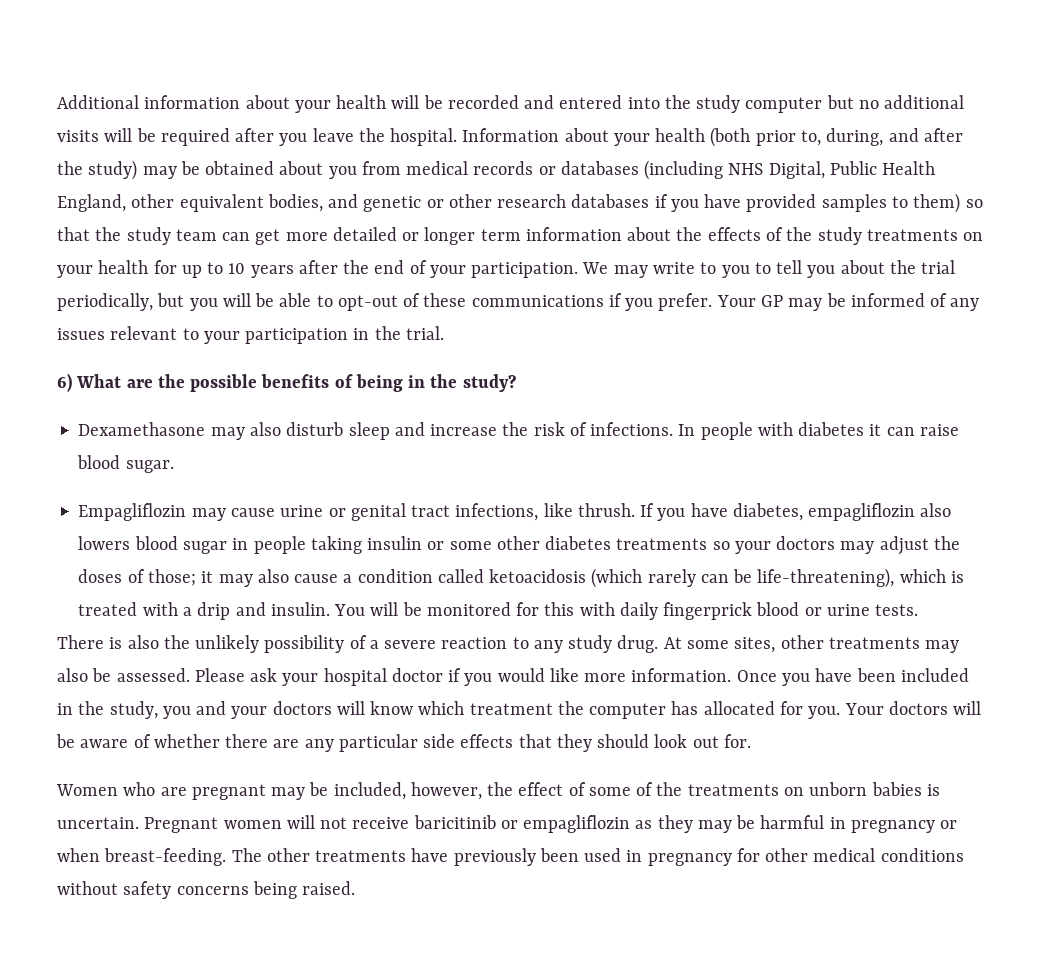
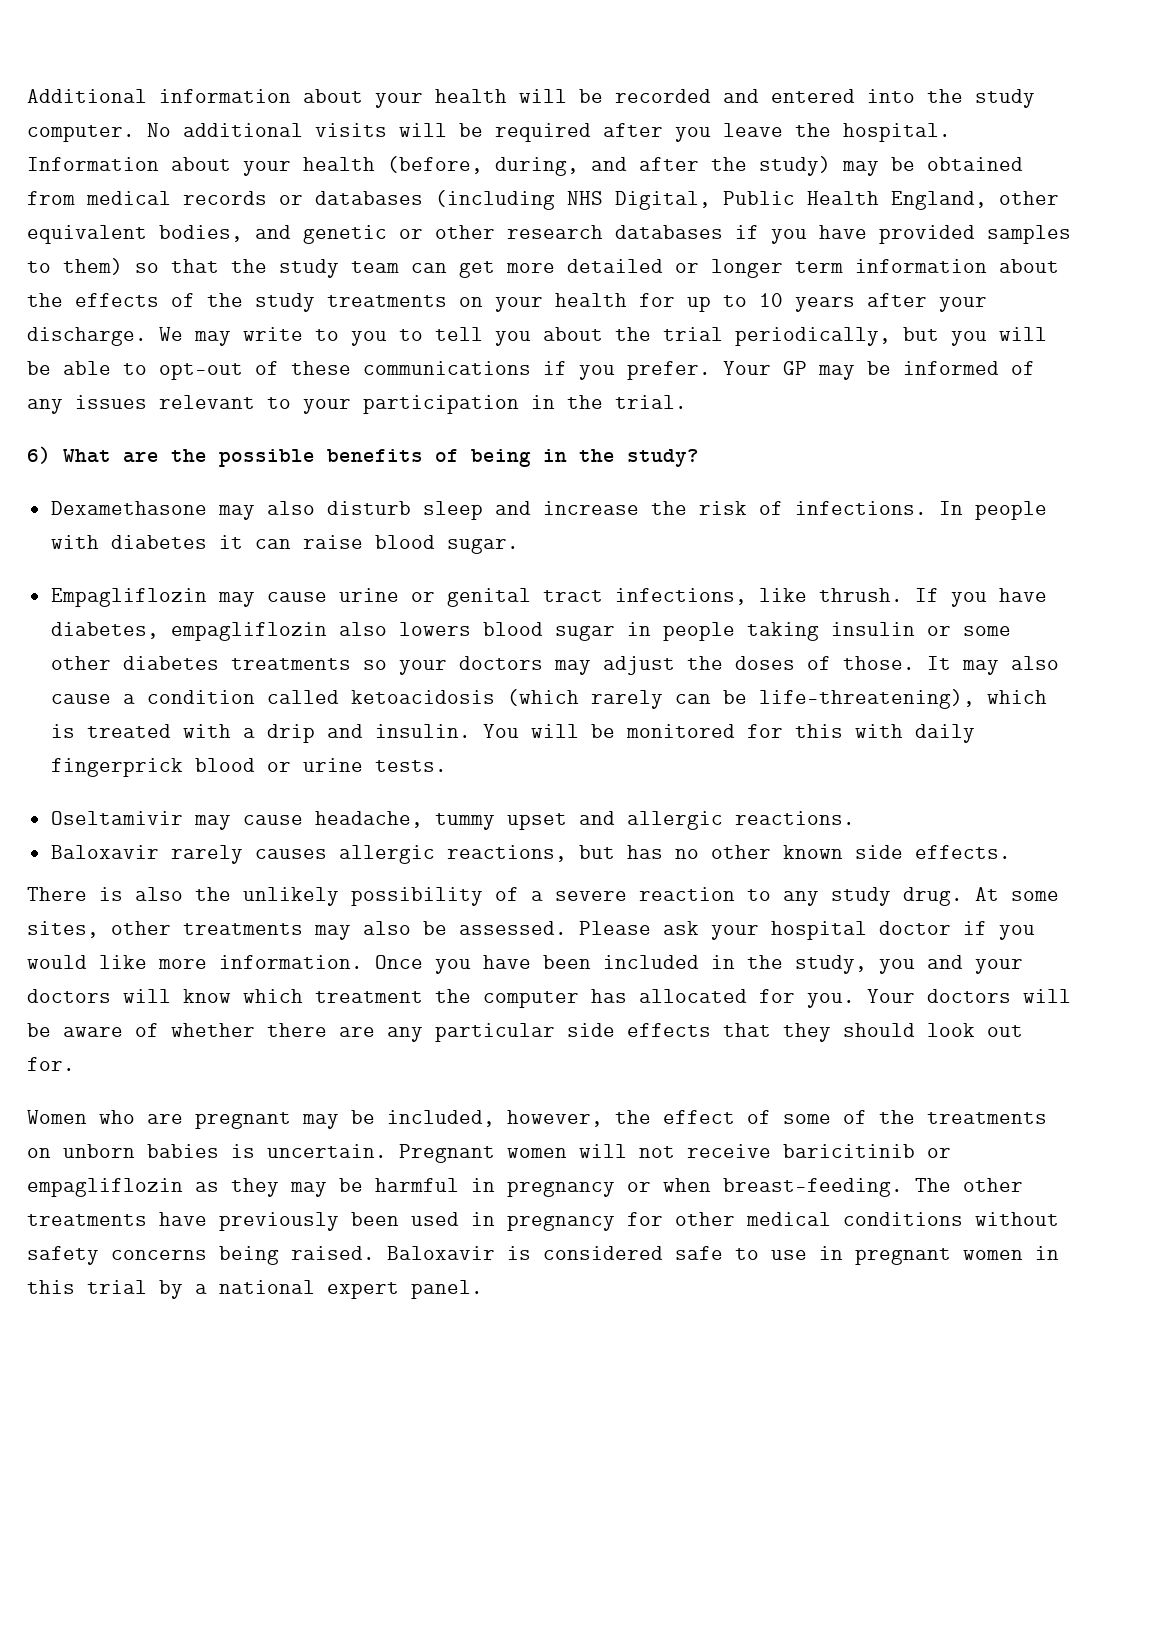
- Additional information about your health will be recorded and entered into the study computer but no additional visits will be required after you leave the hospital.
+ Additional information about your health will be recorded and entered into the study computer. No additional visits will be required after you leave the hospital.
- Information about your health (both prior to, during, and after the study) may be obtained about you from medical records or databases (including NHS Digital, Public Health England, other equivalent bodies, and genetic or other research databases if you have provided samples to them) so that the study team can get more detailed or longer term information about the effects of the study treatments on your health for up to 10 years after the end of your participation.
+ Information about your health (before, during, and after the study) may be obtained from medical records or databases (including NHS Digital, Public Health England, other equivalent bodies, and genetic or other research databases if you have provided samples to them) so that the study team can get more detailed or longer term information about the effects of the study treatments on your health for up to 10 years after your discharge.
- If you have diabetes, empagliflozin also lowers blood sugar in people taking insulin or some other diabetes treatments so your doctors may adjust the doses of those; it may also cause a condition called ketoacidosis (which rarely can be life-threatening), which is treated with a drip and insulin.
+ If you have diabetes, empagliflozin also lowers blood sugar in people taking insulin or some other diabetes treatments so your doctors may adjust the doses of those. It may also cause a condition called ketoacidosis (which rarely can be life-threatening), which is treated with a drip and insulin.
+ Oseltamivir may cause headache, tummy upset and allergic reactions.
+ Baloxavir rarely causes allergic reactions, but has no other known side effects.
+ Baloxavir is considered safe to use in pregnant women in this trial by a national expert panel.

